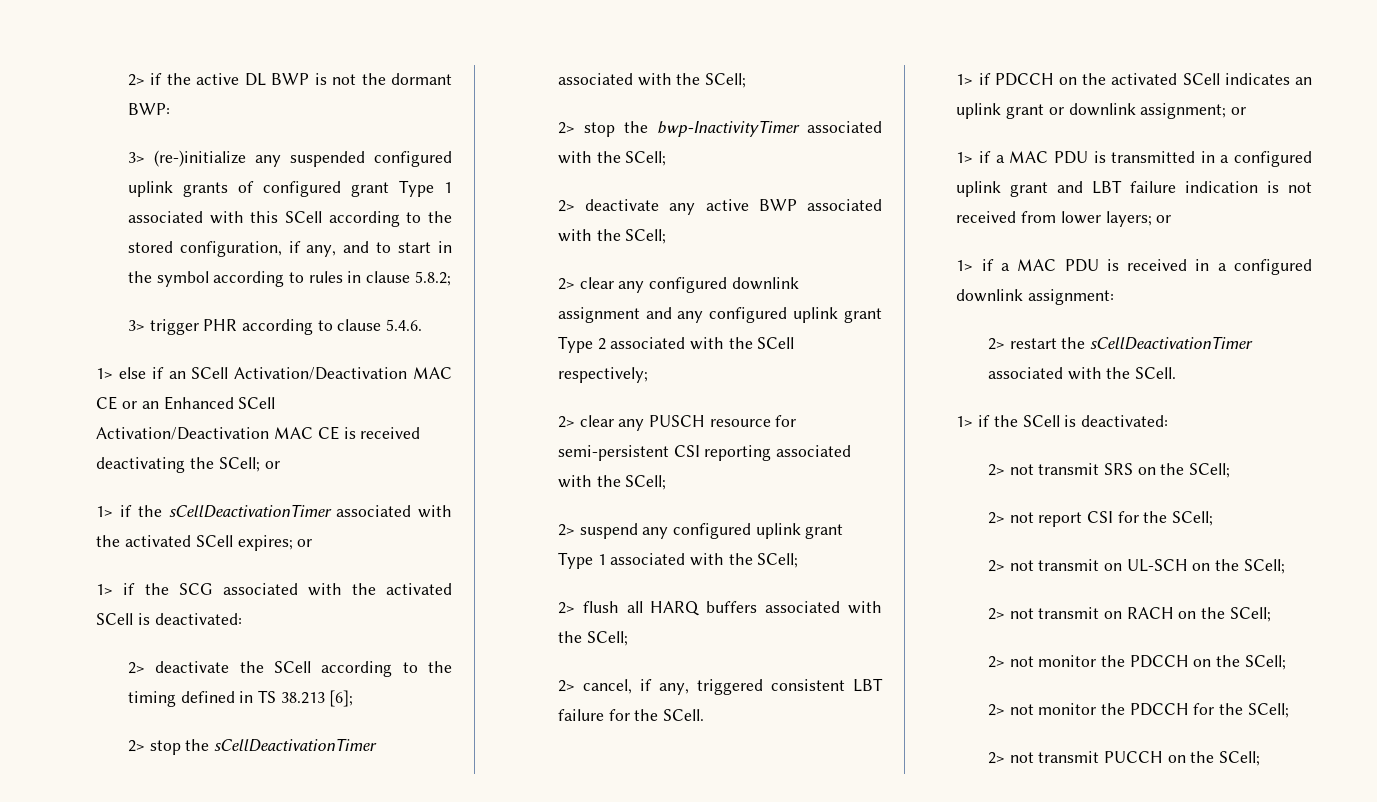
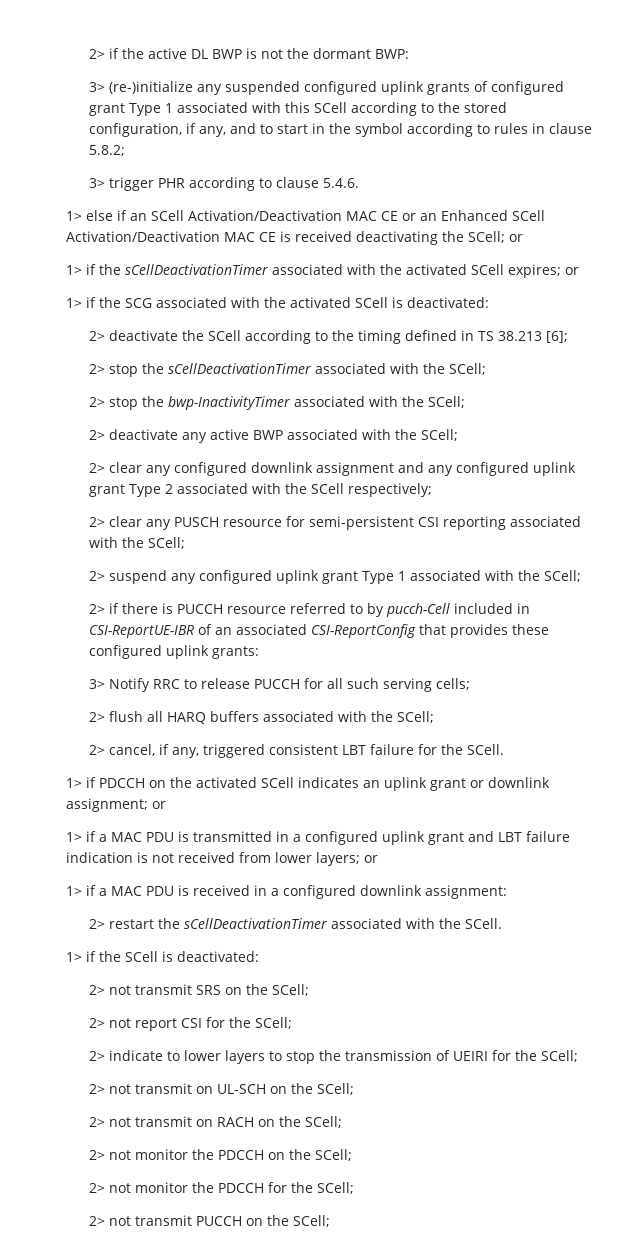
+ 2> if there is PUCCH resource referred to by pucch-Cell included in CSI-ReportUE-IBR of an associated CSI-ReportConfig that provides these configured uplink grants:
+ 3> Notify RRC to release PUCCH for all such serving cells;
+ 2> indicate to lower layers to stop the transmission of UEIRI for the SCell;

